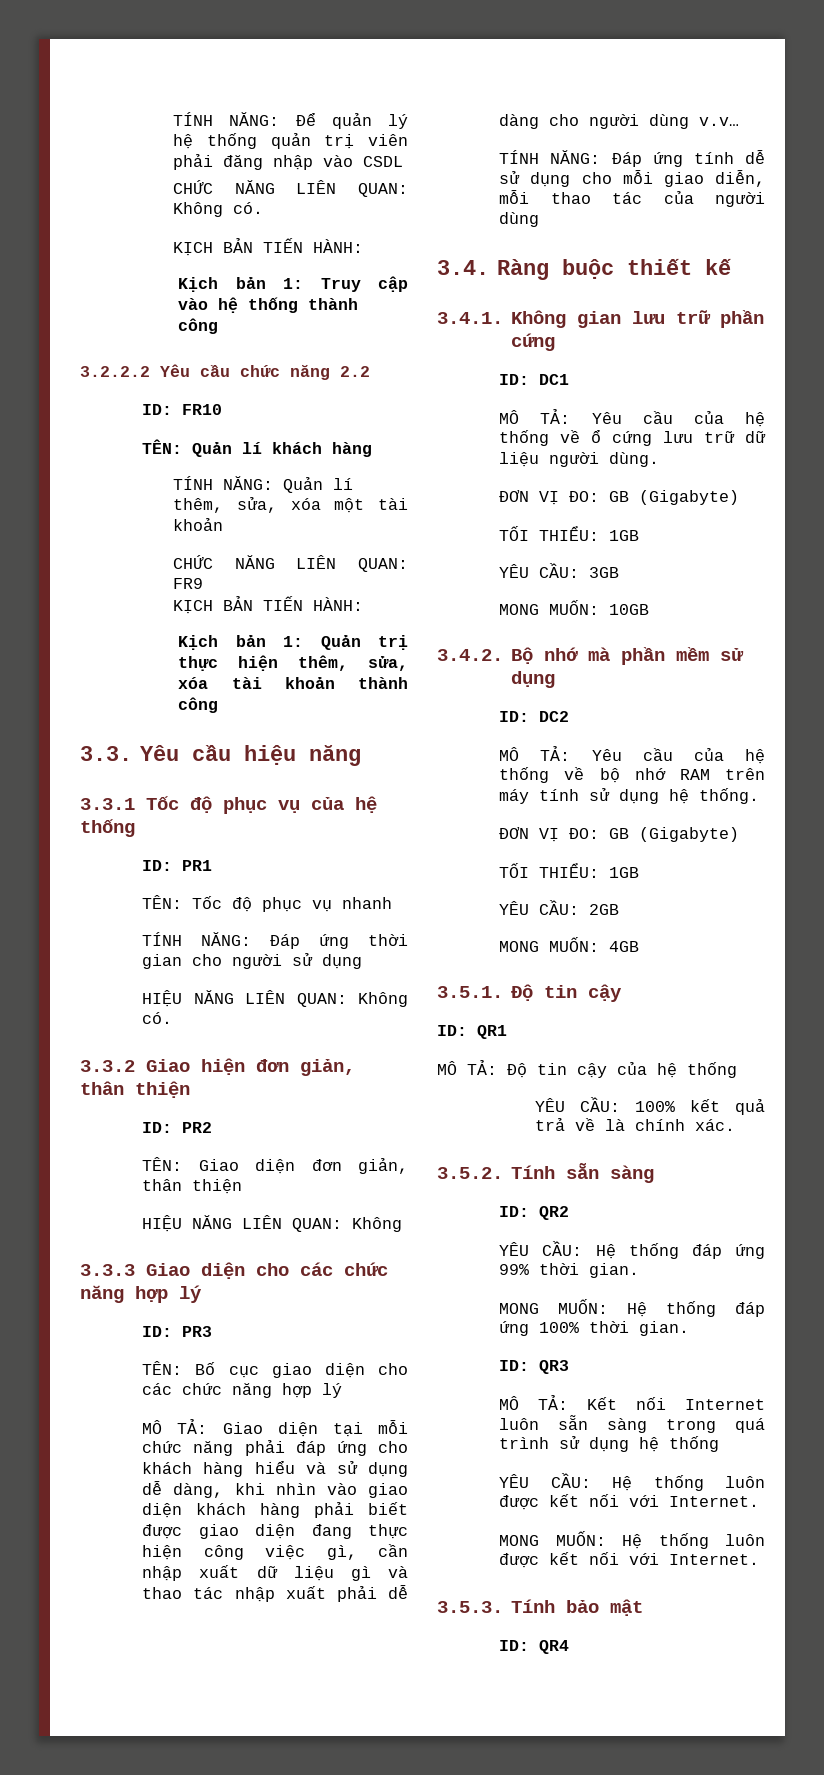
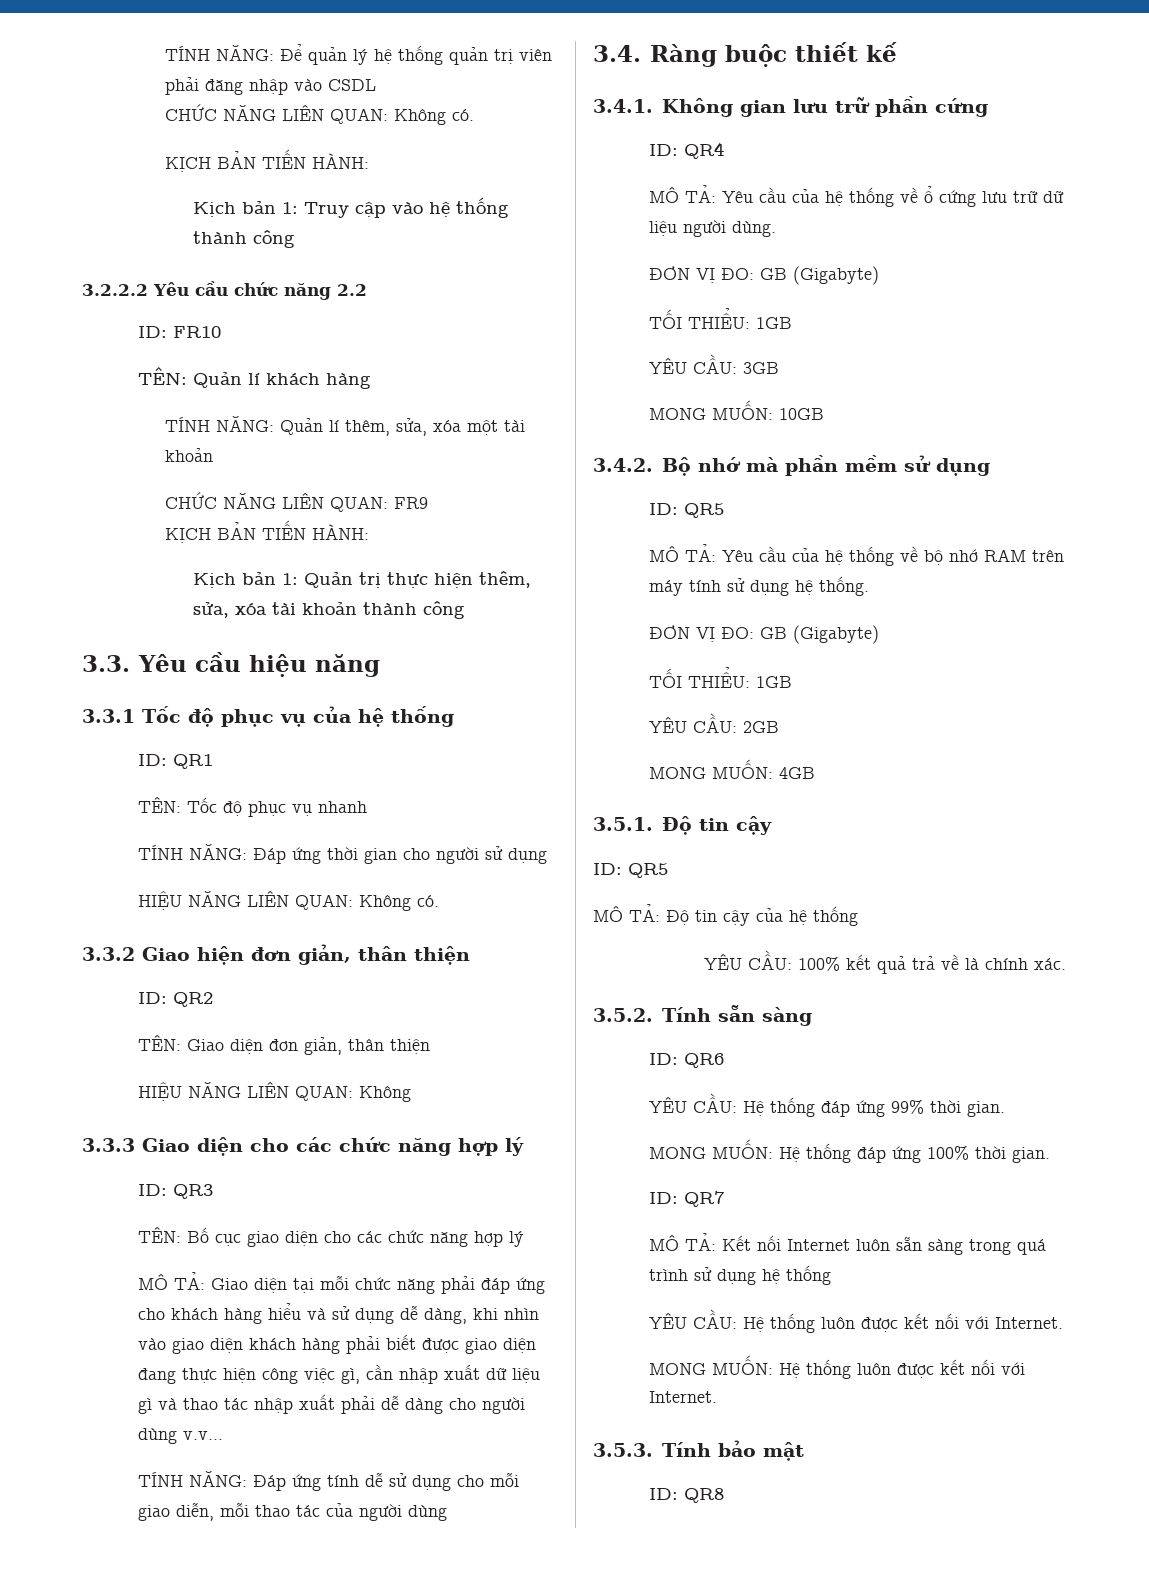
- ID: PR1
+ ID: QR1
- ID: PR2
+ ID: QR2
- ID: PR3
+ ID: QR3
- ID: DC1
+ ID: QR4
  3.4.2. Bộ nhớ mà phần mềm sử dụng
- ID: DC2
+ ID: QR5
  3.5.1. Độ tin cậy
- ID: QR1
+ ID: QR5
- ID: QR2
+ ID: QR6
- ID: QR3
+ ID: QR7
- ID: QR4
+ ID: QR8

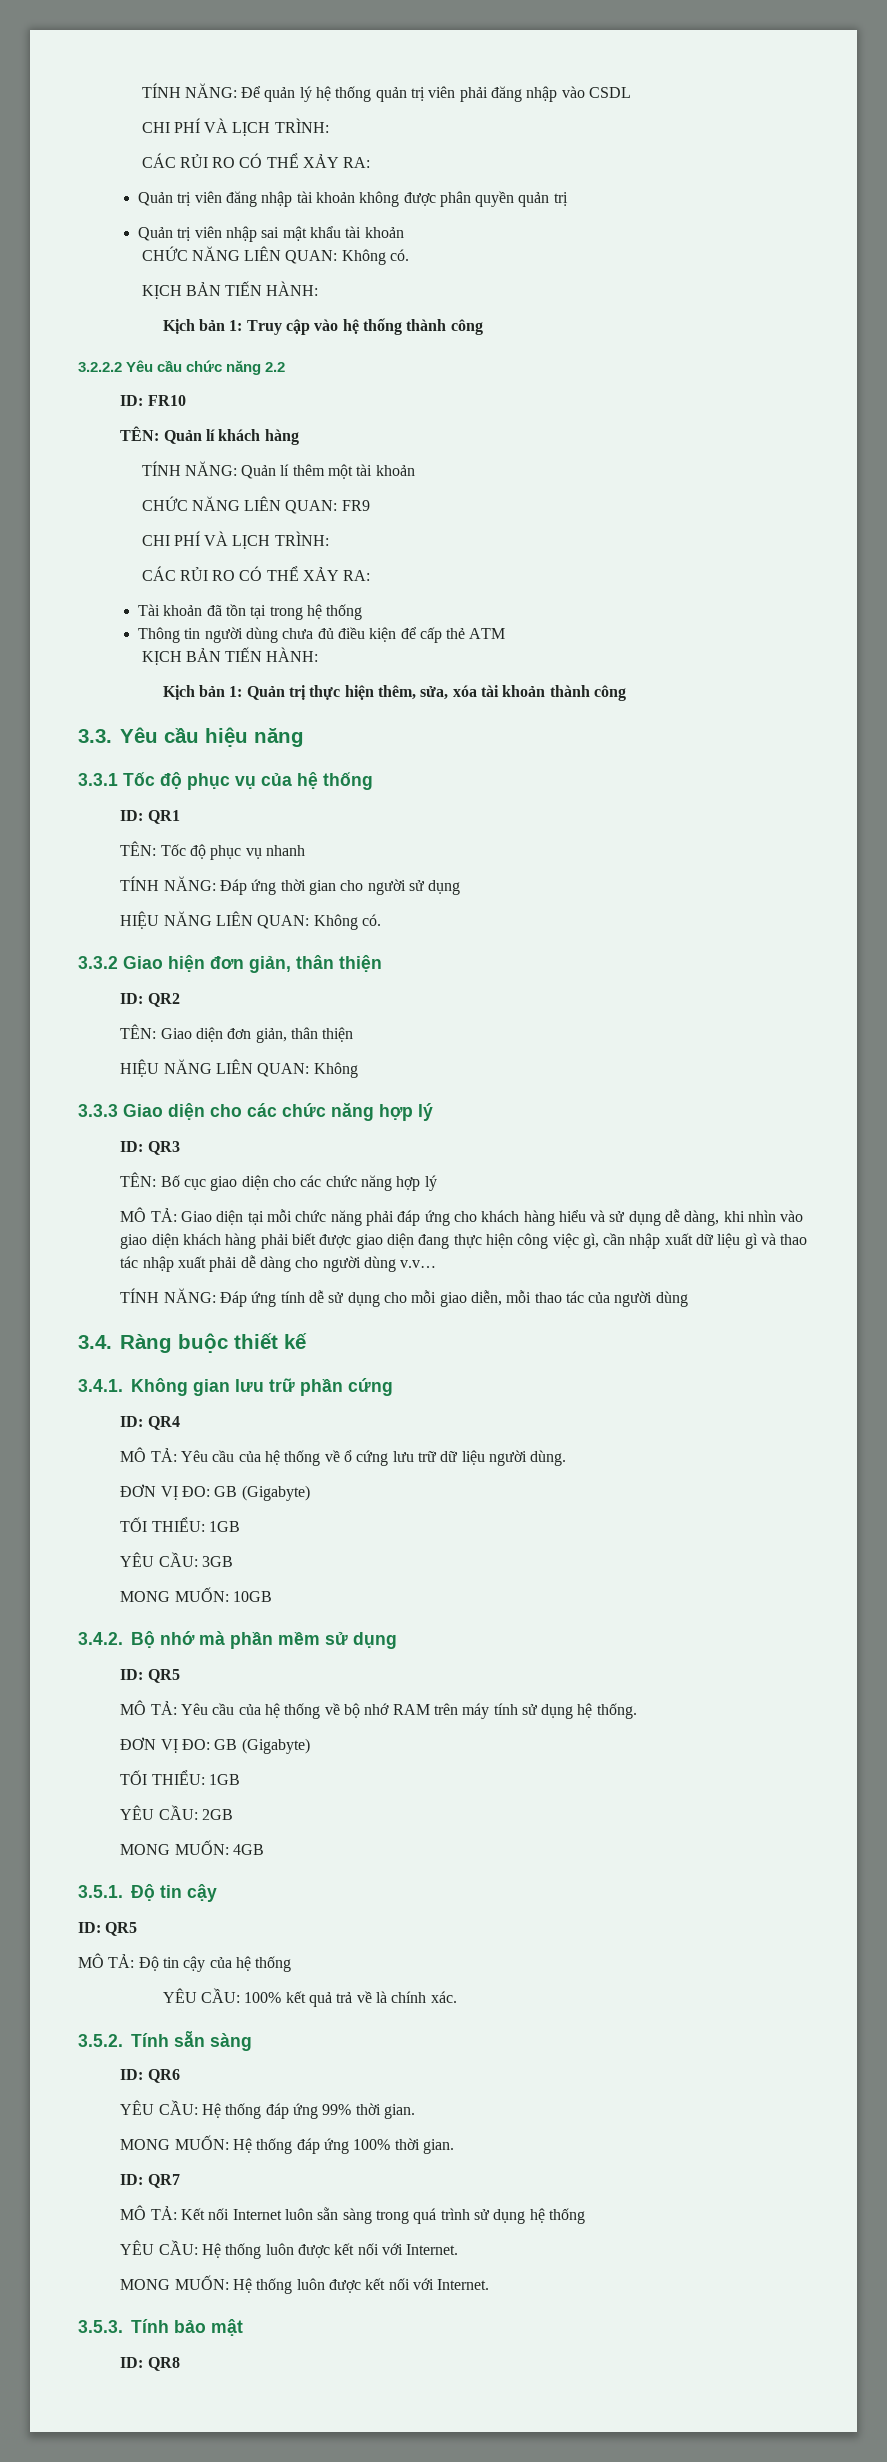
  TÍNH NĂNG: Để quản lý hệ thống quản trị viên phải đăng nhập vào CSDL
+ CHI PHÍ VÀ LỊCH TRÌNH:
+ CÁC RỦI RO CÓ THỂ XẢY RA:
+ Quản trị viên đăng nhập tài khoản không được phân quyền quản trị
+ Quản trị viên nhập sai mật khẩu tài khoản
- TÍNH NĂNG: Quản lí thêm, sửa, xóa một tài khoản
+ TÍNH NĂNG: Quản lí thêm một tài khoản
  CHỨC NĂNG LIÊN QUAN: FR9
+ CHI PHÍ VÀ LỊCH TRÌNH:
+ CÁC RỦI RO CÓ THỂ XẢY RA:
+ Tài khoản đã tồn tại trong hệ thống
+ Thông tin người dùng chưa đủ điều kiện để cấp thẻ ATM

